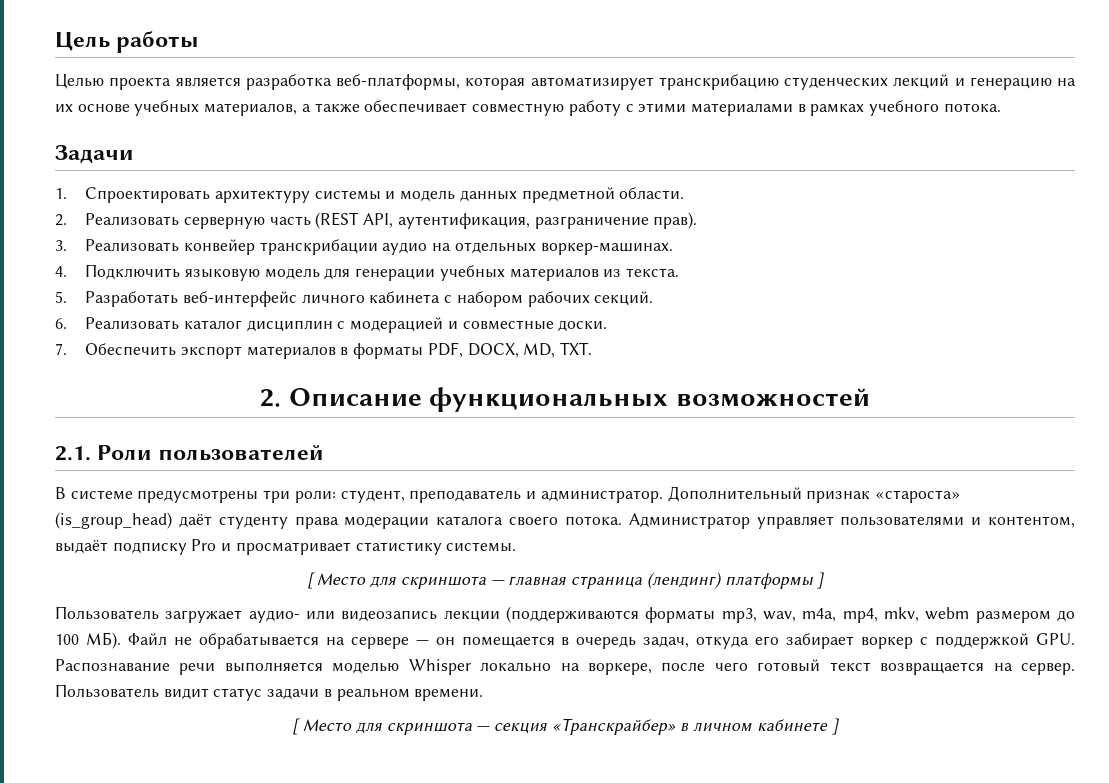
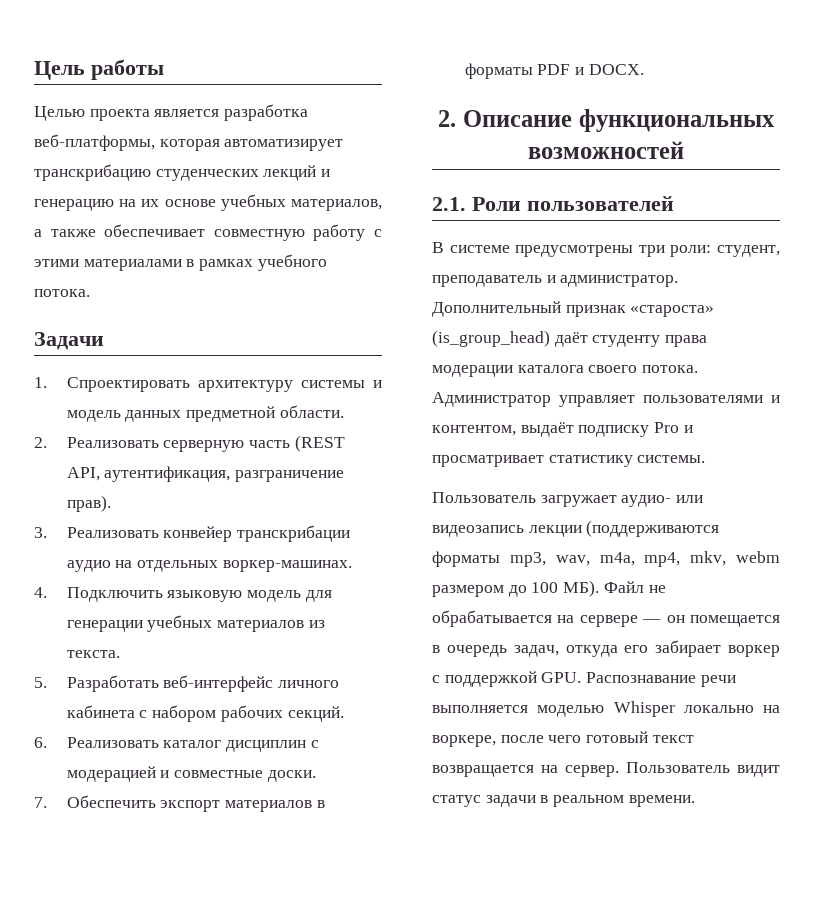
- 7. Обеспечить экспорт материалов в форматы PDF, DOCX, MD, TXT.
+ 7. Обеспечить экспорт материалов в форматы PDF и DOCX.
- [ Место для скриншота — главная страница (лендинг) платформы ]
- [ Место для скриншота — секция «Транскрайбер» в личном кабинете ]

